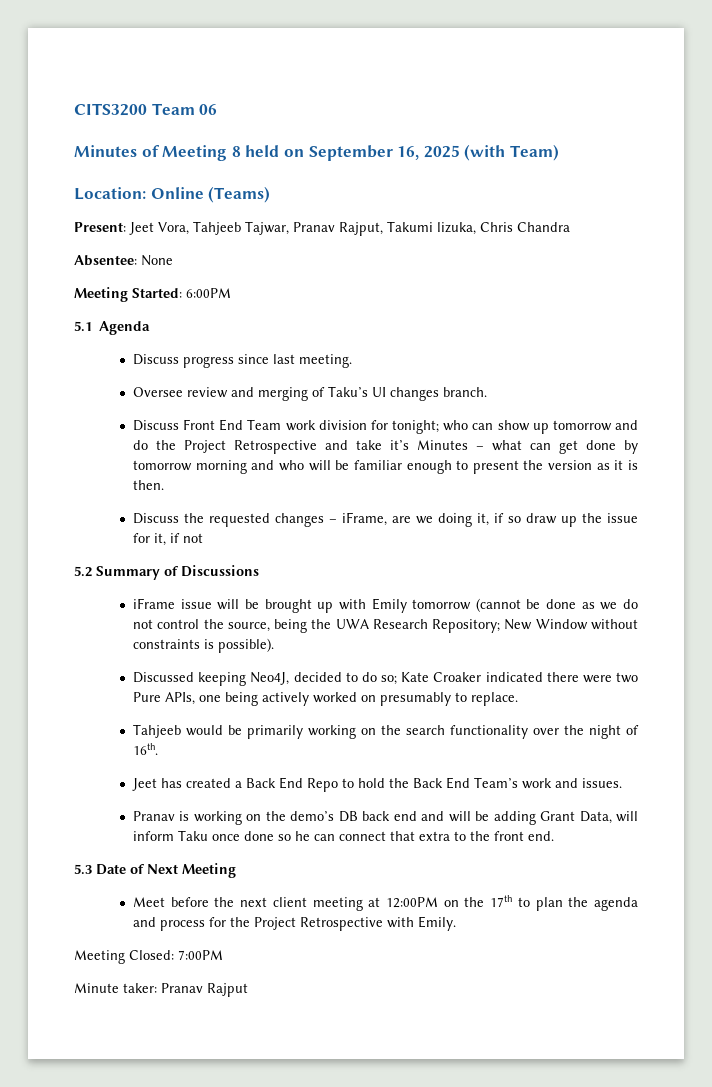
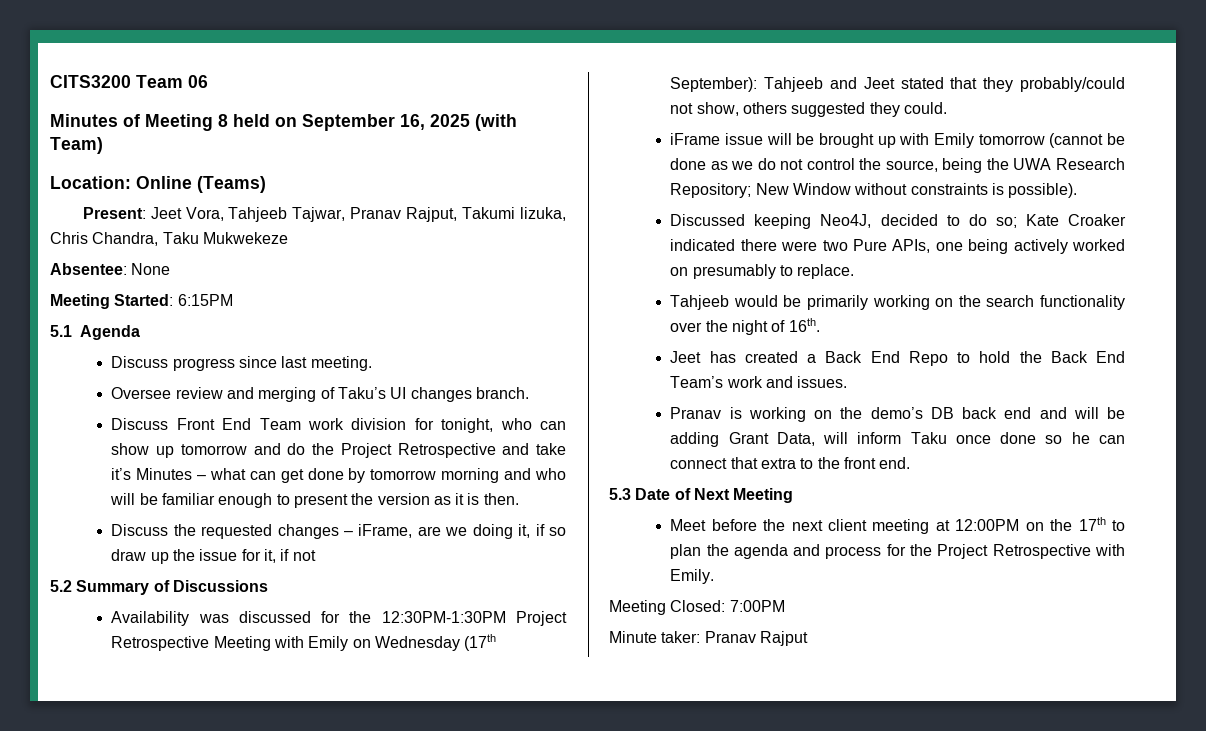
- Present: Jeet Vora, Tahjeeb Tajwar, Pranav Rajput, Takumi lizuka, Chris Chandra
+ Present: Jeet Vora, Tahjeeb Tajwar, Pranav Rajput, Takumi lizuka, Chris Chandra, Taku Mukwekeze
- Meeting Started: 6:00PM
+ Meeting Started: 6:15PM
- Discuss Front End Team work division for tonight; who can show up tomorrow and do the Project Retrospective and take it’s Minutes – what can get done by tomorrow morning and who will be familiar enough to present the version as it is then.
+ Discuss Front End Team work division for tonight, who can show up tomorrow and do the Project Retrospective and take it’s Minutes – what can get done by tomorrow morning and who will be familiar enough to present the version as it is then.
+ Availability was discussed for the 12:30PM-1:30PM Project Retrospective Meeting with Emily on Wednesday (17th September): Tahjeeb and Jeet stated that they probably/could not show, others suggested they could.

